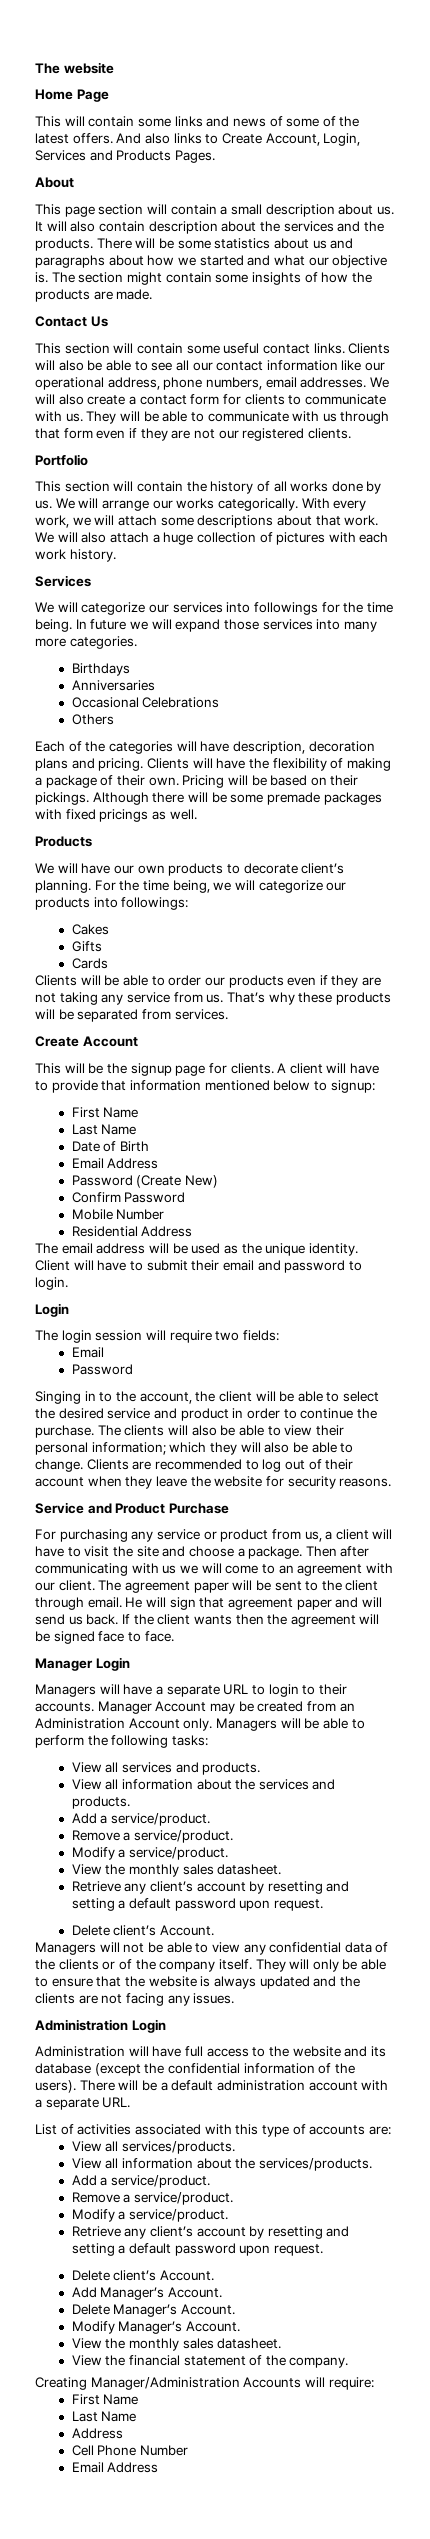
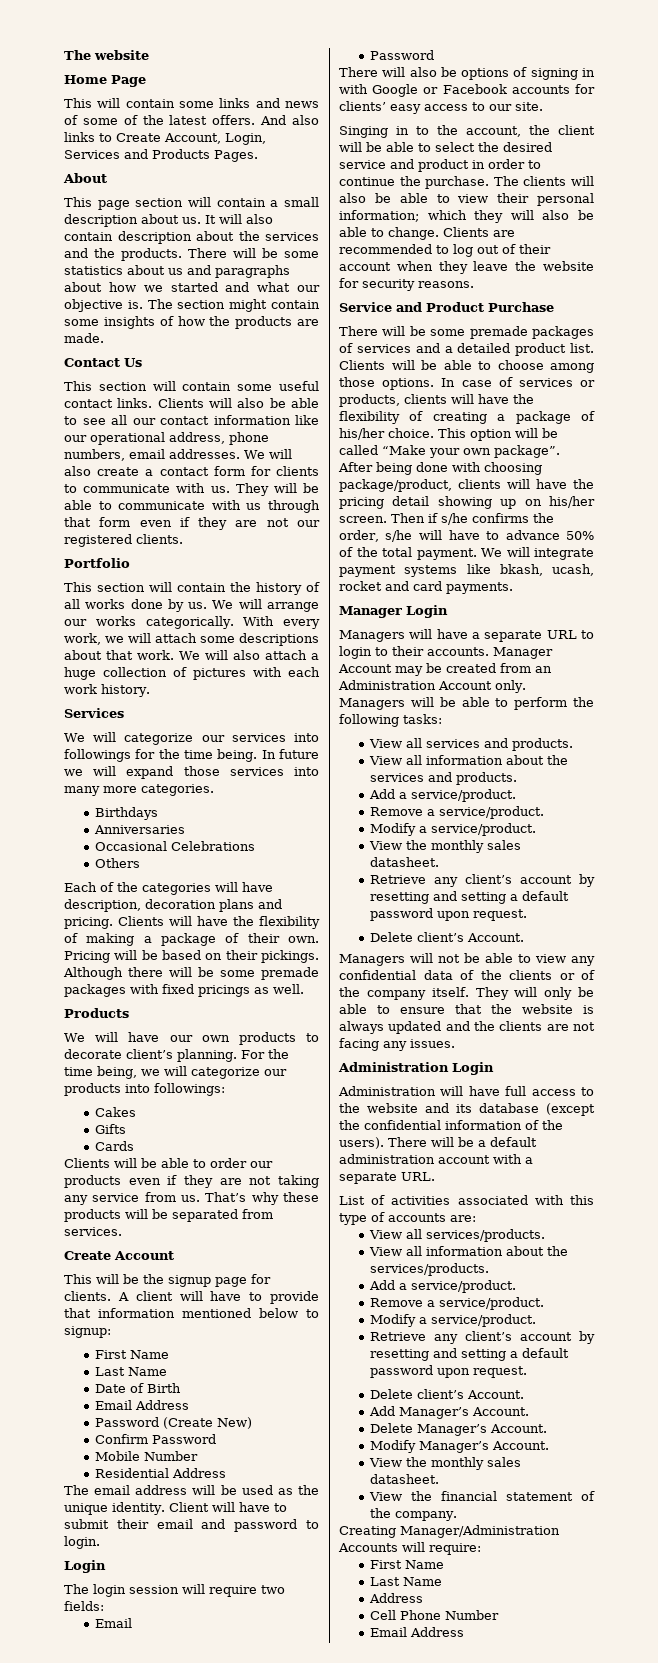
+ There will also be options of signing in with Google or Facebook accounts for clients’ easy access to our site.
- For purchasing any service or product from us, a client will have to visit the site and choose a package. Then after communicating with us we will come to an agreement with our client. The agreement paper will be sent to the client through email. He will sign that agreement paper and will send us back. If the client wants then the agreement will be signed face to face.
+ There will be some premade packages of services and a detailed product list. Clients will be able to choose among those options. In case of services or products, clients will have the flexibility of creating a package of his/her choice. This option will be called “Make your own package”. After being done with choosing package/product, clients will have the pricing detail showing up on his/her screen. Then if s/he confirms the order, s/he will have to advance 50% of the total payment. We will integrate payment systems like bkash, ucash, rocket and card payments.

